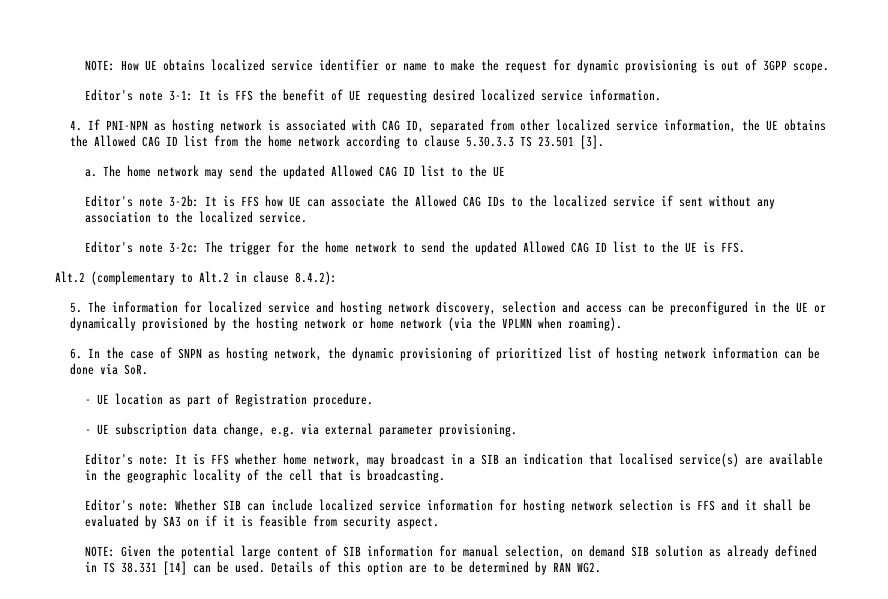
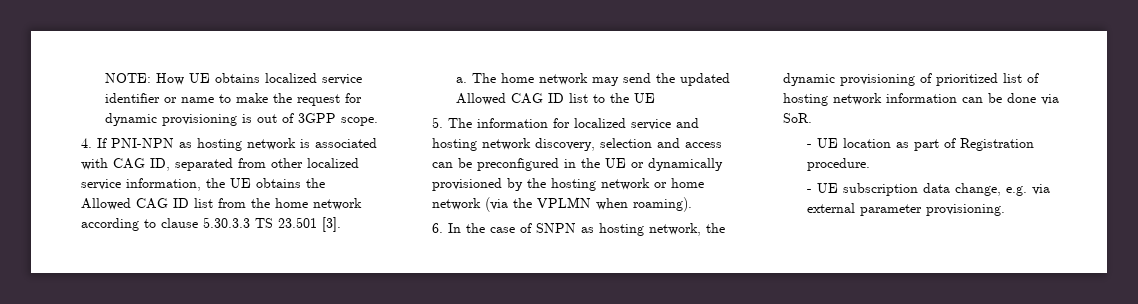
- Editor's note 3-1: It is FFS the benefit of UE requesting desired localized service information.
- Editor's note 3-2b: It is FFS how UE can associate the Allowed CAG IDs to the localized service if sent without any association to the localized service.
- Editor's note 3-2c: The trigger for the home network to send the updated Allowed CAG ID list to the UE is FFS.
- Alt.2 (complementary to Alt.2 in clause 8.4.2):
- Editor's note: It is FFS whether home network, may broadcast in a SIB an indication that localised service(s) are available in the geographic locality of the cell that is broadcasting.
- Editor's note: Whether SIB can include localized service information for hosting network selection is FFS and it shall be evaluated by SA3 on if it is feasible from security aspect.
- NOTE: Given the potential large content of SIB information for manual selection, on demand SIB solution as already defined in TS 38.331 [14] can be used. Details of this option are to be determined by RAN WG2.

